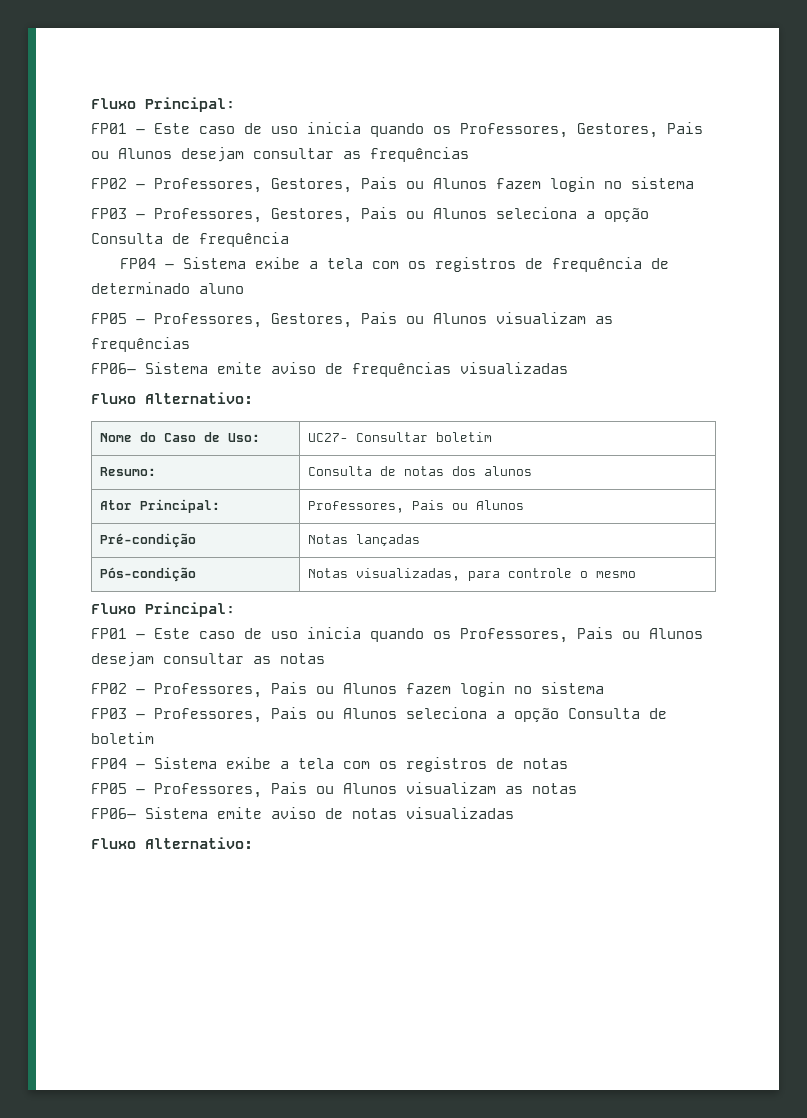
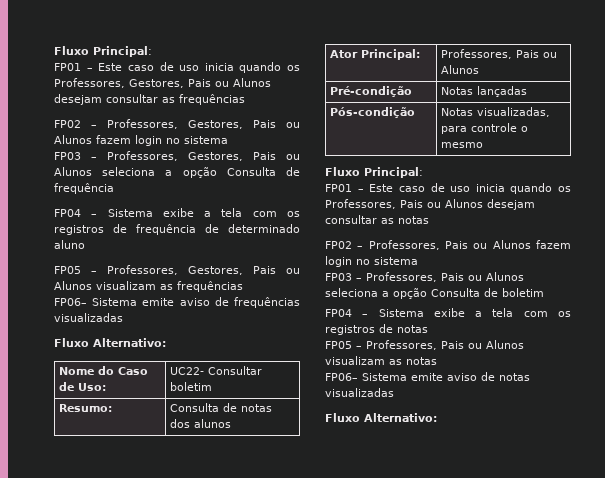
- Nome do Caso de Uso: | UC27- Consultar boletim
+ Nome do Caso de Uso: | UC22- Consultar boletim

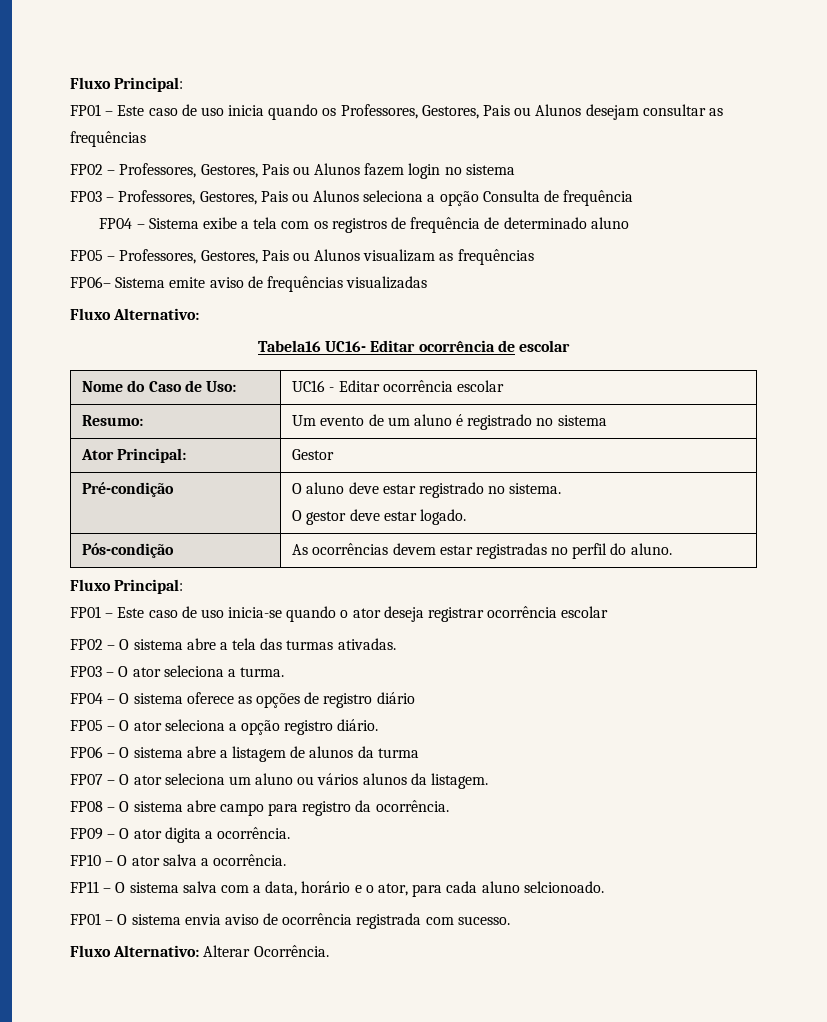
+ Tabela16 UC16- Editar ocorrência de escolar
- Nome do Caso de Uso: | UC22- Consultar boletim
- Resumo: | Consulta de notas dos alunos
- Ator Principal: | Professores, Pais ou Alunos
- Pré-condição | Notas lançadas
- Pós-condição | Notas visualizadas, para controle o mesmo
+ Nome do Caso de Uso: | UC16 - Editar ocorrência escolar
+ Resumo: | Um evento de um aluno é registrado no sistema
+ Ator Principal: | Gestor
+ Pré-condição | O aluno deve estar registrado no sistema.
+ O gestor deve estar logado.
+ Pós-condição | As ocorrências devem estar registradas no perfil do aluno.
  Fluxo Principal:
- FP01 – Este caso de uso inicia quando os Professores, Pais ou Alunos desejam consultar as notas
- FP02 – Professores, Pais ou Alunos fazem login no sistema
- FP03 – Professores, Pais ou Alunos seleciona a opção Consulta de boletim
- FP04 – Sistema exibe a tela com os registros de notas
- FP05 – Professores, Pais ou Alunos visualizam as notas
- FP06– Sistema emite aviso de notas visualizadas
- Fluxo Alternativo:
+ FP01 – Este caso de uso inicia-se quando o ator deseja registrar ocorrência escolar
+ FP02 – O sistema abre a tela das turmas ativadas.
+ FP03 – O ator seleciona a turma.
+ FP04 – O sistema oferece as opções de registro diário
+ FP05 – O ator seleciona a opção registro diário.
+ FP06 – O sistema abre a listagem de alunos da turma
+ FP07 – O ator seleciona um aluno ou vários alunos da listagem.
+ FP08 – O sistema abre campo para registro da ocorrência.
+ FP09 – O ator digita a ocorrência.
+ FP10 – O ator salva a ocorrência.
+ FP11 – O sistema salva com a data, horário e o ator, para cada aluno selcionoado.
+ FP01 – O sistema envia aviso de ocorrência registrada com sucesso.
+ Fluxo Alternativo: Alterar Ocorrência.

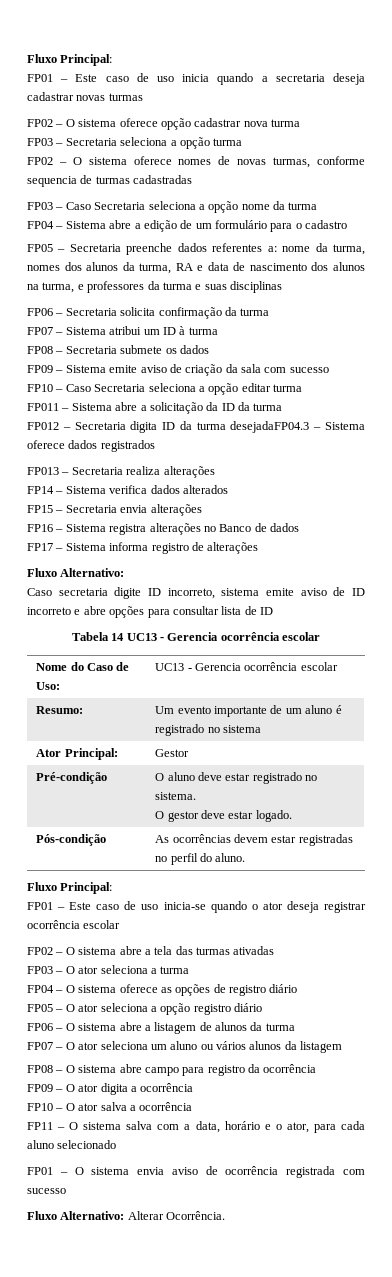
- FP01 – Este caso de uso inicia quando os Professores, Gestores, Pais ou Alunos desejam consultar as frequências
- FP02 – Professores, Gestores, Pais ou Alunos fazem login no sistema
- FP03 – Professores, Gestores, Pais ou Alunos seleciona a opção Consulta de frequência
- FP04 – Sistema exibe a tela com os registros de frequência de determinado aluno
- FP05 – Professores, Gestores, Pais ou Alunos visualizam as frequências
- FP06– Sistema emite aviso de frequências visualizadas
+ FP01 – Este caso de uso inicia quando a secretaria deseja cadastrar novas turmas
+ FP02 – O sistema oferece opção cadastrar nova turma
+ FP03 – Secretaria seleciona a opção turma
+ FP02 – O sistema oferece nomes de novas turmas, conforme sequencia de turmas cadastradas
+ FP03 – Caso Secretaria seleciona a opção nome da turma
+ FP04 – Sistema abre a edição de um formulário para o cadastro
+ FP05 – Secretaria preenche dados referentes a: nome da turma, nomes dos alunos da turma, RA e data de nascimento dos alunos na turma, e professores da turma e suas disciplinas
+ FP06 – Secretaria solicita confirmação da turma
+ FP07 – Sistema atribui um ID à turma
+ FP08 – Secretaria submete os dados
+ FP09 – Sistema emite aviso de criação da sala com sucesso
+ FP10 – Caso Secretaria seleciona a opção editar turma
+ FP011 – Sistema abre a solicitação da ID da turma
+ FP012 – Secretaria digita ID da turma desejadaFP04.3 – Sistema oferece dados registrados
+ FP013 – Secretaria realiza alterações
+ FP14 – Sistema verifica dados alterados
+ FP15 – Secretaria envia alterações
+ FP16 – Sistema registra alterações no Banco de dados
+ FP17 – Sistema informa registro de alterações
  Fluxo Alternativo:
- Tabela16 UC16- Editar ocorrência de escolar
+ Caso secretaria digite ID incorreto, sistema emite aviso de ID incorreto e abre opções para consultar lista de ID
+ Tabela 14 UC13 - Gerencia ocorrência escolar
- Nome do Caso de Uso: | UC16 - Editar ocorrência escolar
+ Nome do Caso de Uso: | UC13 - Gerencia ocorrência escolar
- Resumo: | Um evento de um aluno é registrado no sistema
+ Resumo: | Um evento importante de um aluno é registrado no sistema
- FP02 – O sistema abre a tela das turmas ativadas.
+ FP02 – O sistema abre a tela das turmas ativadas
- FP03 – O ator seleciona a turma.
+ FP03 – O ator seleciona a turma
- FP05 – O ator seleciona a opção registro diário.
+ FP05 – O ator seleciona a opção registro diário
- FP07 – O ator seleciona um aluno ou vários alunos da listagem.
+ FP07 – O ator seleciona um aluno ou vários alunos da listagem
- FP08 – O sistema abre campo para registro da ocorrência.
+ FP08 – O sistema abre campo para registro da ocorrência
- FP09 – O ator digita a ocorrência.
+ FP09 – O ator digita a ocorrência
- FP10 – O ator salva a ocorrência.
+ FP10 – O ator salva a ocorrência
- FP11 – O sistema salva com a data, horário e o ator, para cada aluno selcionoado.
+ FP11 – O sistema salva com a data, horário e o ator, para cada aluno selecionado
- FP01 – O sistema envia aviso de ocorrência registrada com sucesso.
+ FP01 – O sistema envia aviso de ocorrência registrada com sucesso

